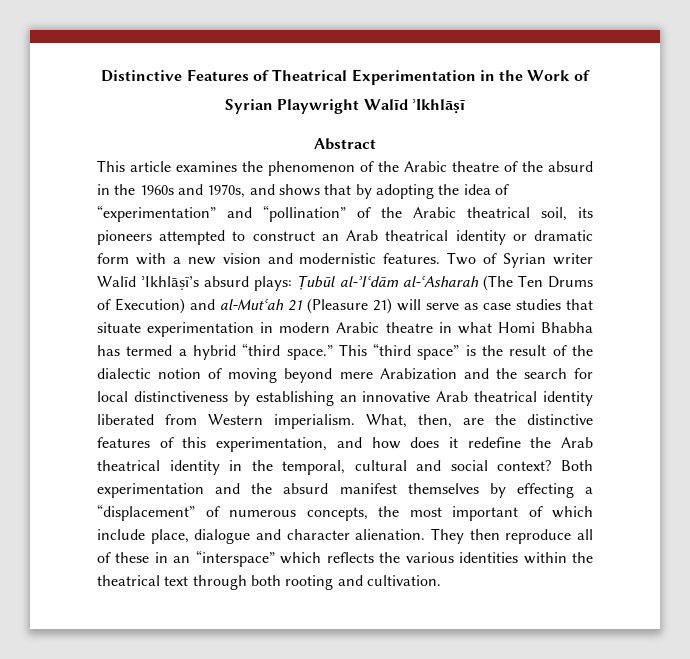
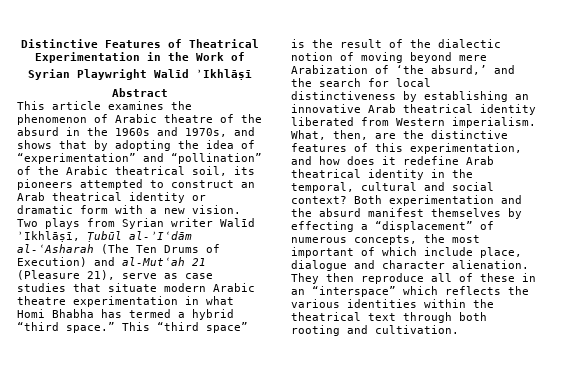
- This article examines the phenomenon of the Arabic theatre of the absurd in the 1960s and 1970s, and shows that by adopting the idea of “experimentation” and “pollination” of the Arabic theatrical soil, its pioneers attempted to construct an Arab theatrical identity or dramatic form with a new vision and modernistic features. Two of Syrian writer Walīd ʾIkhlāṣī’s absurd plays: Ṭubūl al-ʾIʿdām al-ʿAsharah (The Ten Drums of Execution) and al-Mutʿah 21 (Pleasure 21) will serve as case studies that situate experimentation in modern Arabic theatre in what Homi Bhabha has termed a hybrid “third space.”
+ This article examines the phenomenon of Arabic theatre of the absurd in the 1960s and 1970s, and shows that by adopting the idea of “experimentation” and “pollination” of the Arabic theatrical soil, its pioneers attempted to construct an Arab theatrical identity or dramatic form with a new vision. Two plays from Syrian writer Walīd ʾIkhlāṣī, Ṭubūl al-ʾIʿdām al-ʿAsharah (The Ten Drums of Execution) and al-Mutʿah 21 (Pleasure 21), serve as case studies that situate modern Arabic theatre experimentation in what Homi Bhabha has termed a hybrid “third space.”
- This “third space” is the result of the dialectic notion of moving beyond mere Arabization and the search for local distinctiveness by establishing an innovative Arab theatrical identity liberated from Western imperialism.
+ This “third space” is the result of the dialectic notion of moving beyond mere Arabization of ‘the absurd,’ and the search for local distinctiveness by establishing an innovative Arab theatrical identity liberated from Western imperialism.
- What, then, are the distinctive features of this experimentation, and how does it redefine the Arab theatrical identity in the temporal, cultural and social context?
+ What, then, are the distinctive features of this experimentation, and how does it redefine Arab theatrical identity in the temporal, cultural and social context?

